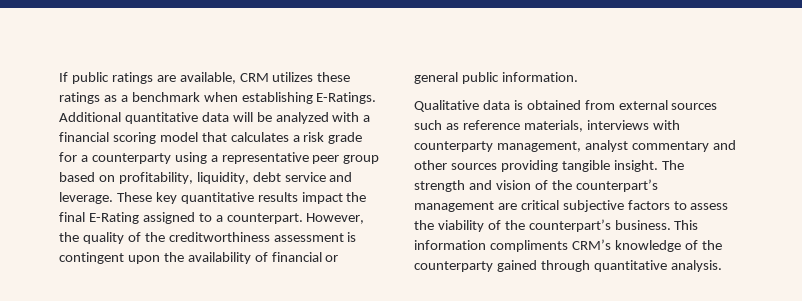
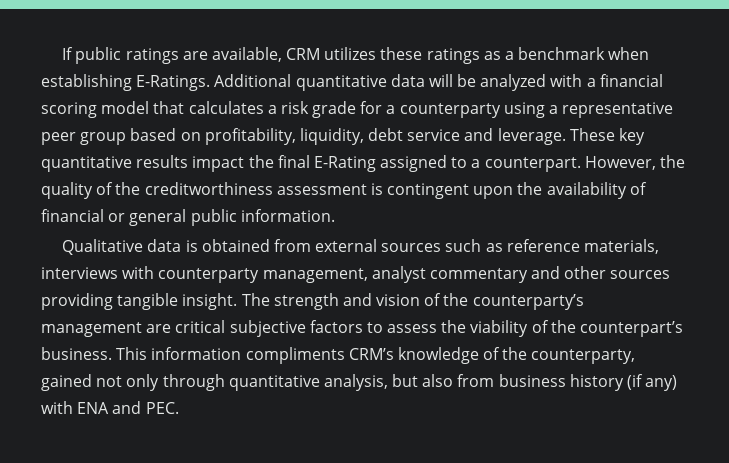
- The strength and vision of the counterpart’s management are critical subjective factors to assess the viability of the counterpart’s business.
+ The strength and vision of the counterparty’s management are critical subjective factors to assess the viability of the counterpart’s business.
- This information compliments CRM’s knowledge of the counterparty gained through quantitative analysis.
+ This information compliments CRM’s knowledge of the counterparty, gained not only through quantitative analysis, but also from business history (if any) with ENA and PEC.

